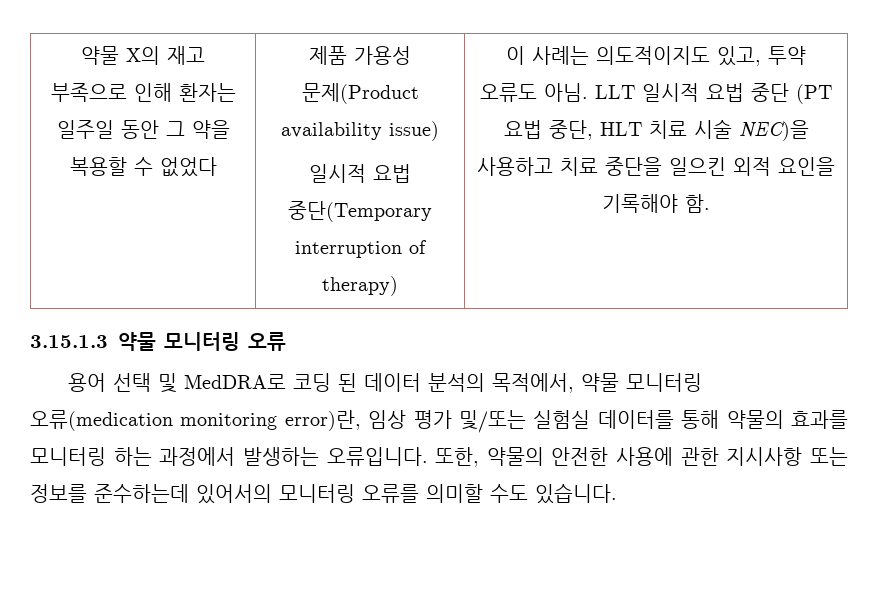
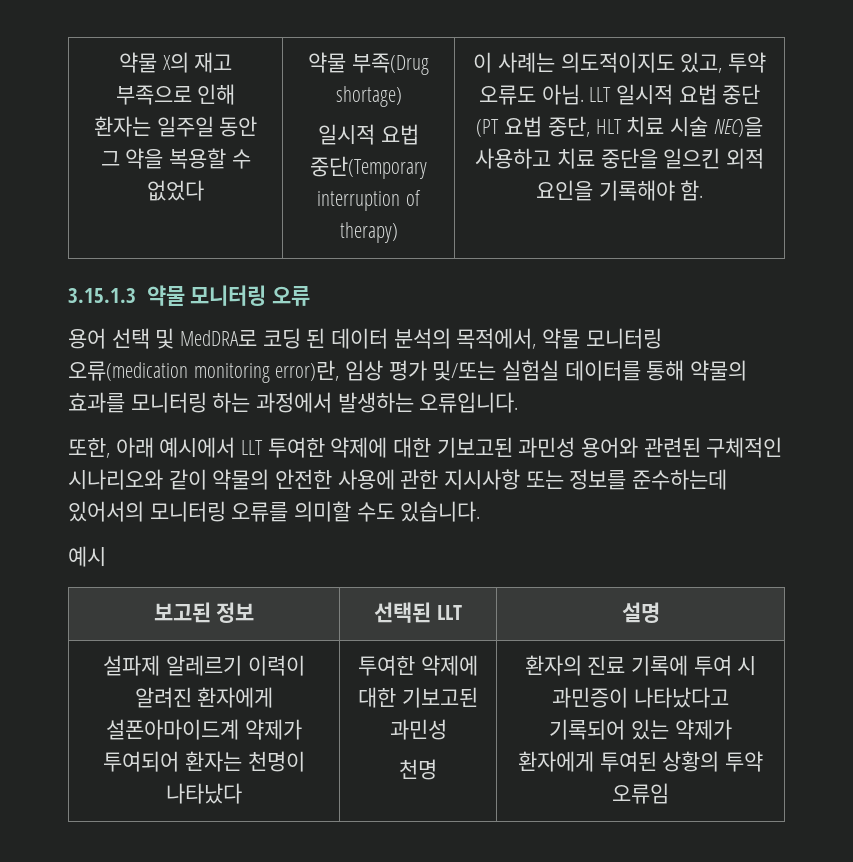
- 제품 가용성 문제(Product availability issue)
+ 약물 부족(Drug shortage)
- 용어 선택 및 MedDRA로 코딩 된 데이터 분석의 목적에서, 약물 모니터링 오류(medication monitoring error)란, 임상 평가 및/또는 실험실 데이터를 통해 약물의 효과를 모니터링 하는 과정에서 발생하는 오류입니다. 또한, 약물의 안전한 사용에 관한 지시사항 또는 정보를 준수하는데 있어서의 모니터링 오류를 의미할 수도 있습니다.
+ 용어 선택 및 MedDRA로 코딩 된 데이터 분석의 목적에서, 약물 모니터링 오류(medication monitoring error)란, 임상 평가 및/또는 실험실 데이터를 통해 약물의 효과를 모니터링 하는 과정에서 발생하는 오류입니다.
+ 또한, 아래 예시에서 LLT 투여한 약제에 대한 기보고된 과민성 용어와 관련된 구체적인 시나리오와 같이 약물의 안전한 사용에 관한 지시사항 또는 정보를 준수하는데 있어서의 모니터링 오류를 의미할 수도 있습니다.
+ 예시
+ 보고된 정보 | 선택된 LLT | 설명
+ 설파제 알레르기 이력이 알려진 환자에게 설폰아마이드계 약제가 투여되어 환자는 천명이 나타났다 | 투여한 약제에 대한 기보고된 과민성
+ 천명 | 환자의 진료 기록에 투여 시 과민증이 나타났다고 기록되어 있는 약제가 환자에게 투여된 상황의 투약 오류임

